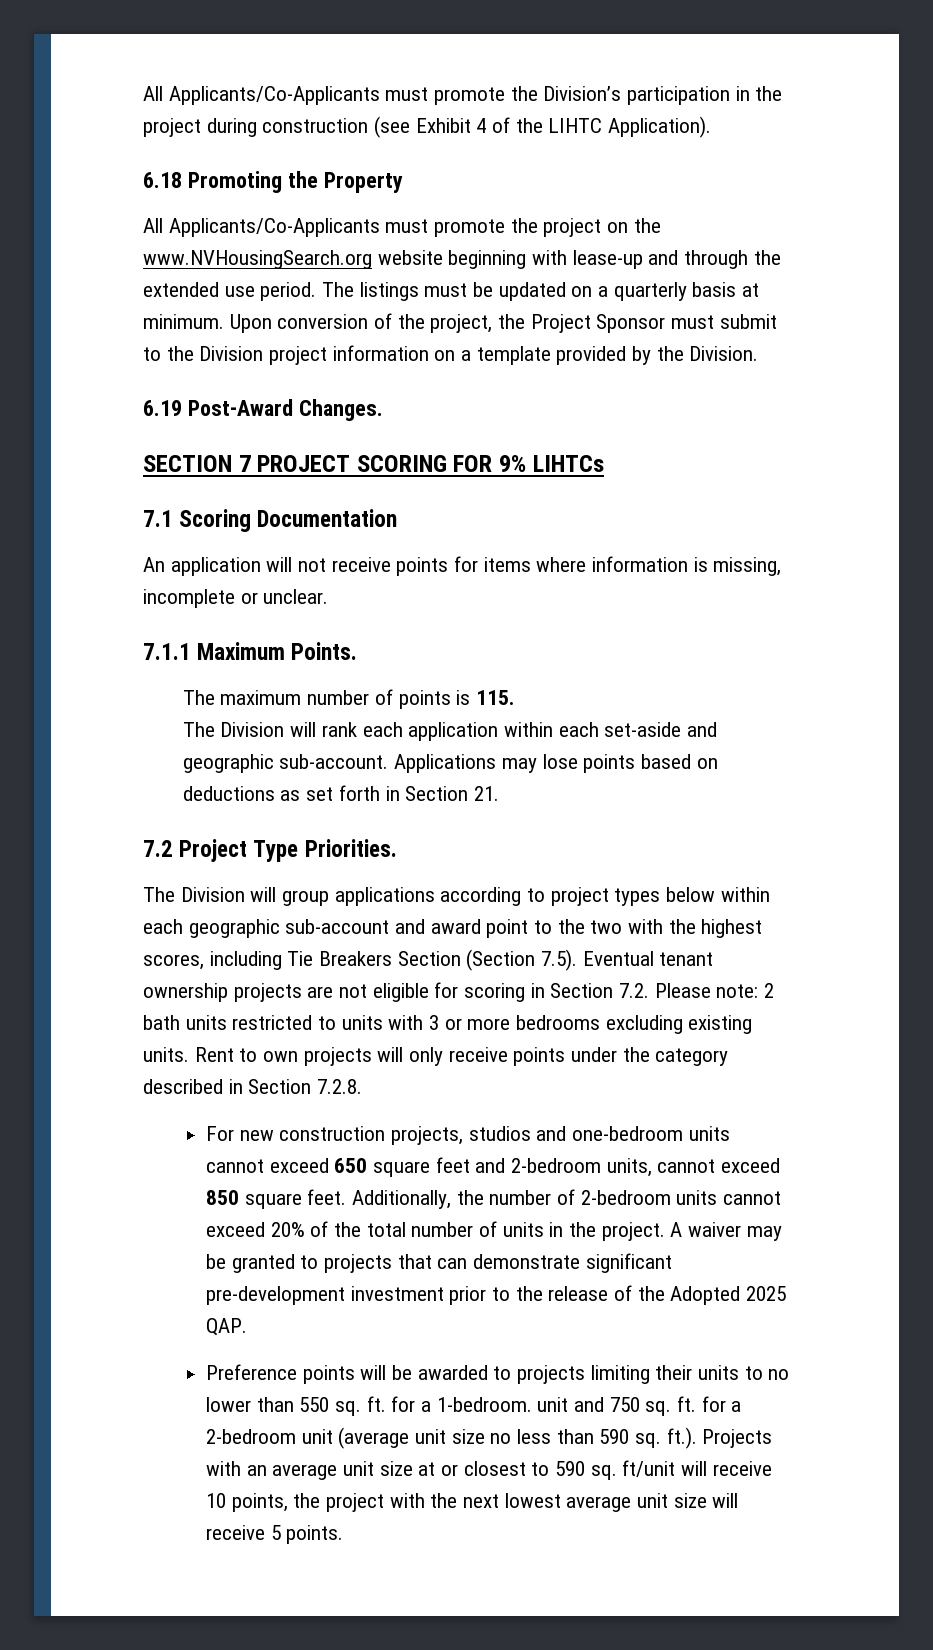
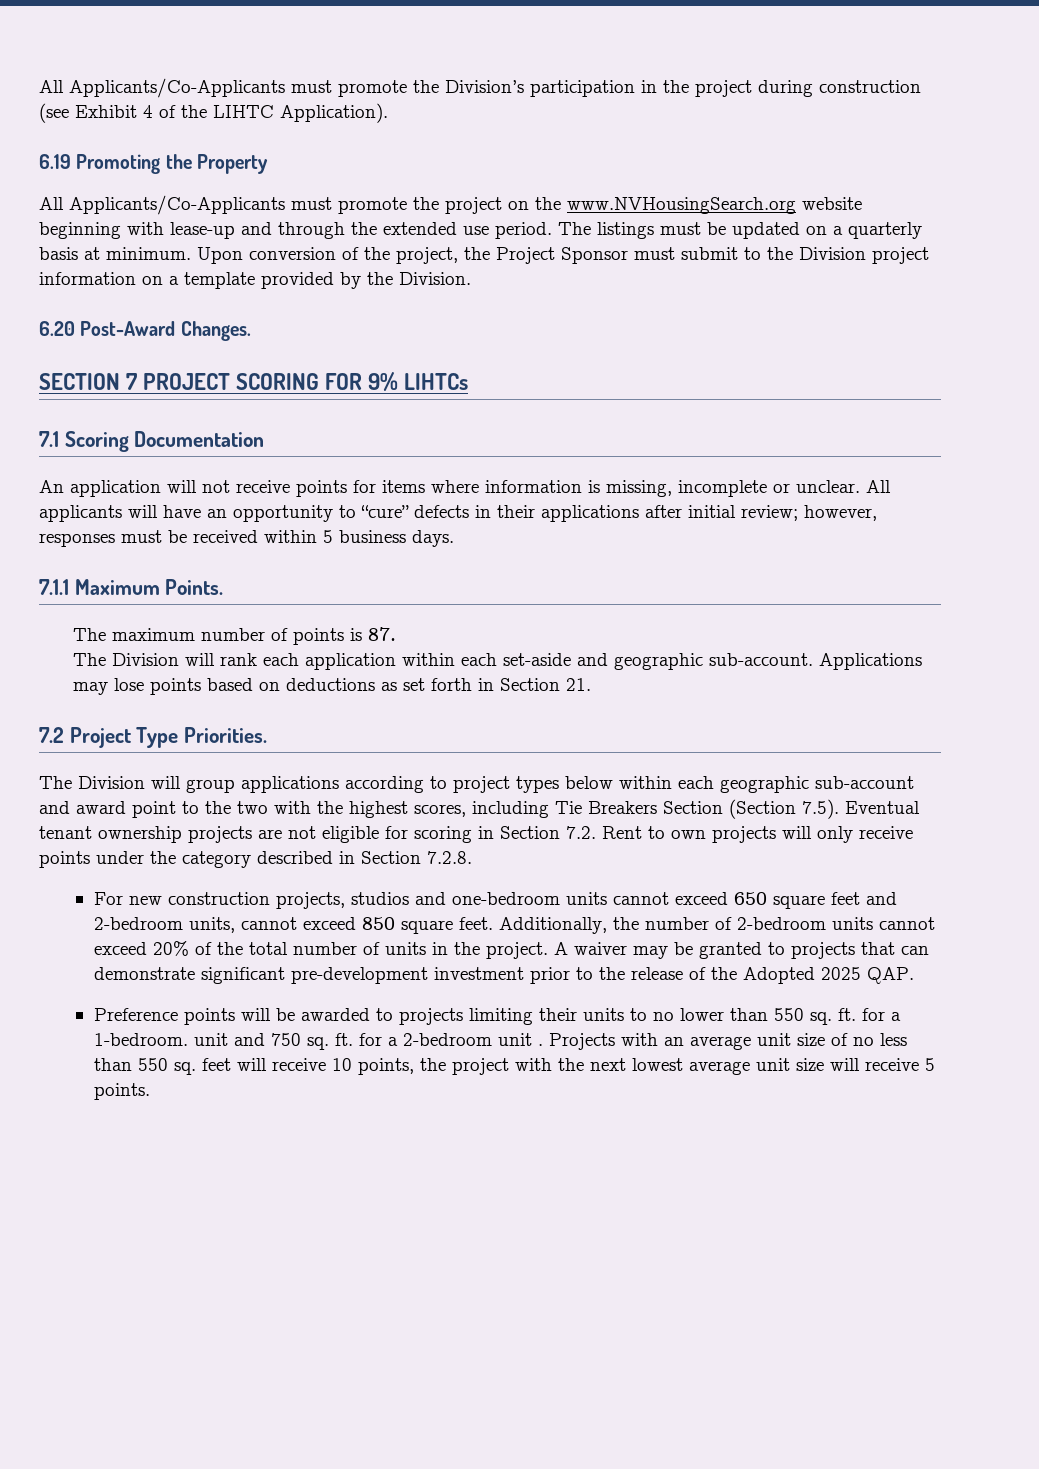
- 6.18 Promoting the Property
+ 6.19 Promoting the Property
- 6.19 Post-Award Changes.
+ 6.20 Post-Award Changes.
+ All applicants will have an opportunity to “cure” defects in their applications after initial review; however, responses must be received within 5 business days.
- The maximum number of points is 115.
+ The maximum number of points is 87.
- The Division will group applications according to project types below within each geographic sub-account and award point to the two with the highest scores, including Tie Breakers Section (Section 7.5). Eventual tenant ownership projects are not eligible for scoring in Section 7.2. Please note: 2 bath units restricted to units with 3 or more bedrooms excluding existing units. Rent to own projects will only receive points under the category described in Section 7.2.8.
+ The Division will group applications according to project types below within each geographic sub-account and award point to the two with the highest scores, including Tie Breakers Section (Section 7.5). Eventual tenant ownership projects are not eligible for scoring in Section 7.2. Rent to own projects will only receive points under the category described in Section 7.2.8.
- Preference points will be awarded to projects limiting their units to no lower than 550 sq. ft. for a 1-bedroom. unit and 750 sq. ft. for a 2-bedroom unit (average unit size no less than 590 sq. ft.). Projects with an average unit size at or closest to 590 sq. ft/unit will receive 10 points, the project with the next lowest average unit size will receive 5 points.
+ Preference points will be awarded to projects limiting their units to no lower than 550 sq. ft. for a 1-bedroom. unit and 750 sq. ft. for a 2-bedroom unit . Projects with an average unit size of no less than 550 sq. feet will receive 10 points, the project with the next lowest average unit size will receive 5 points.

